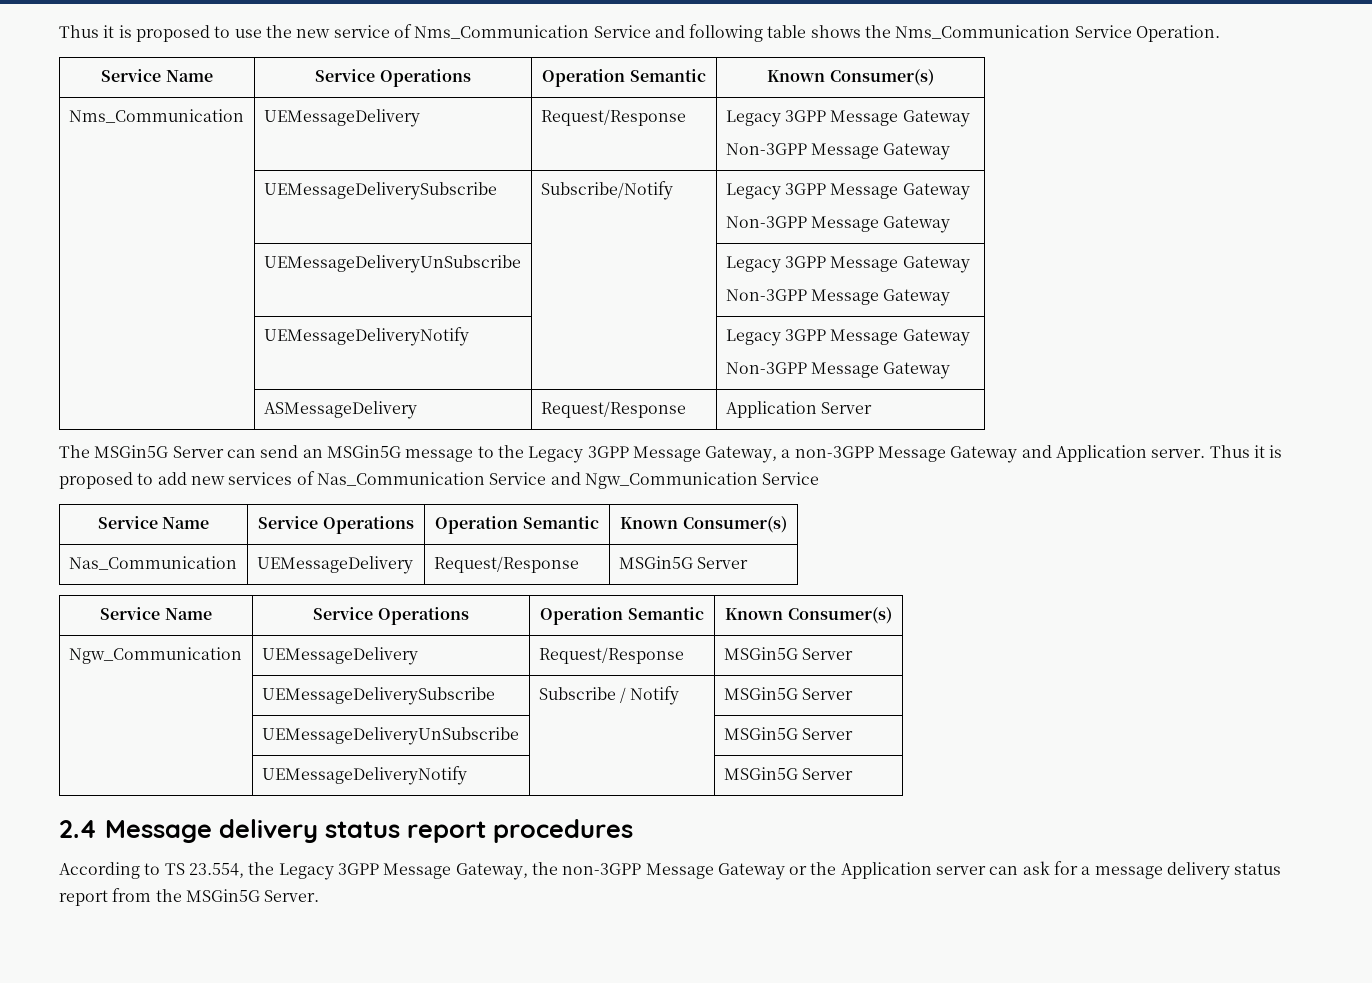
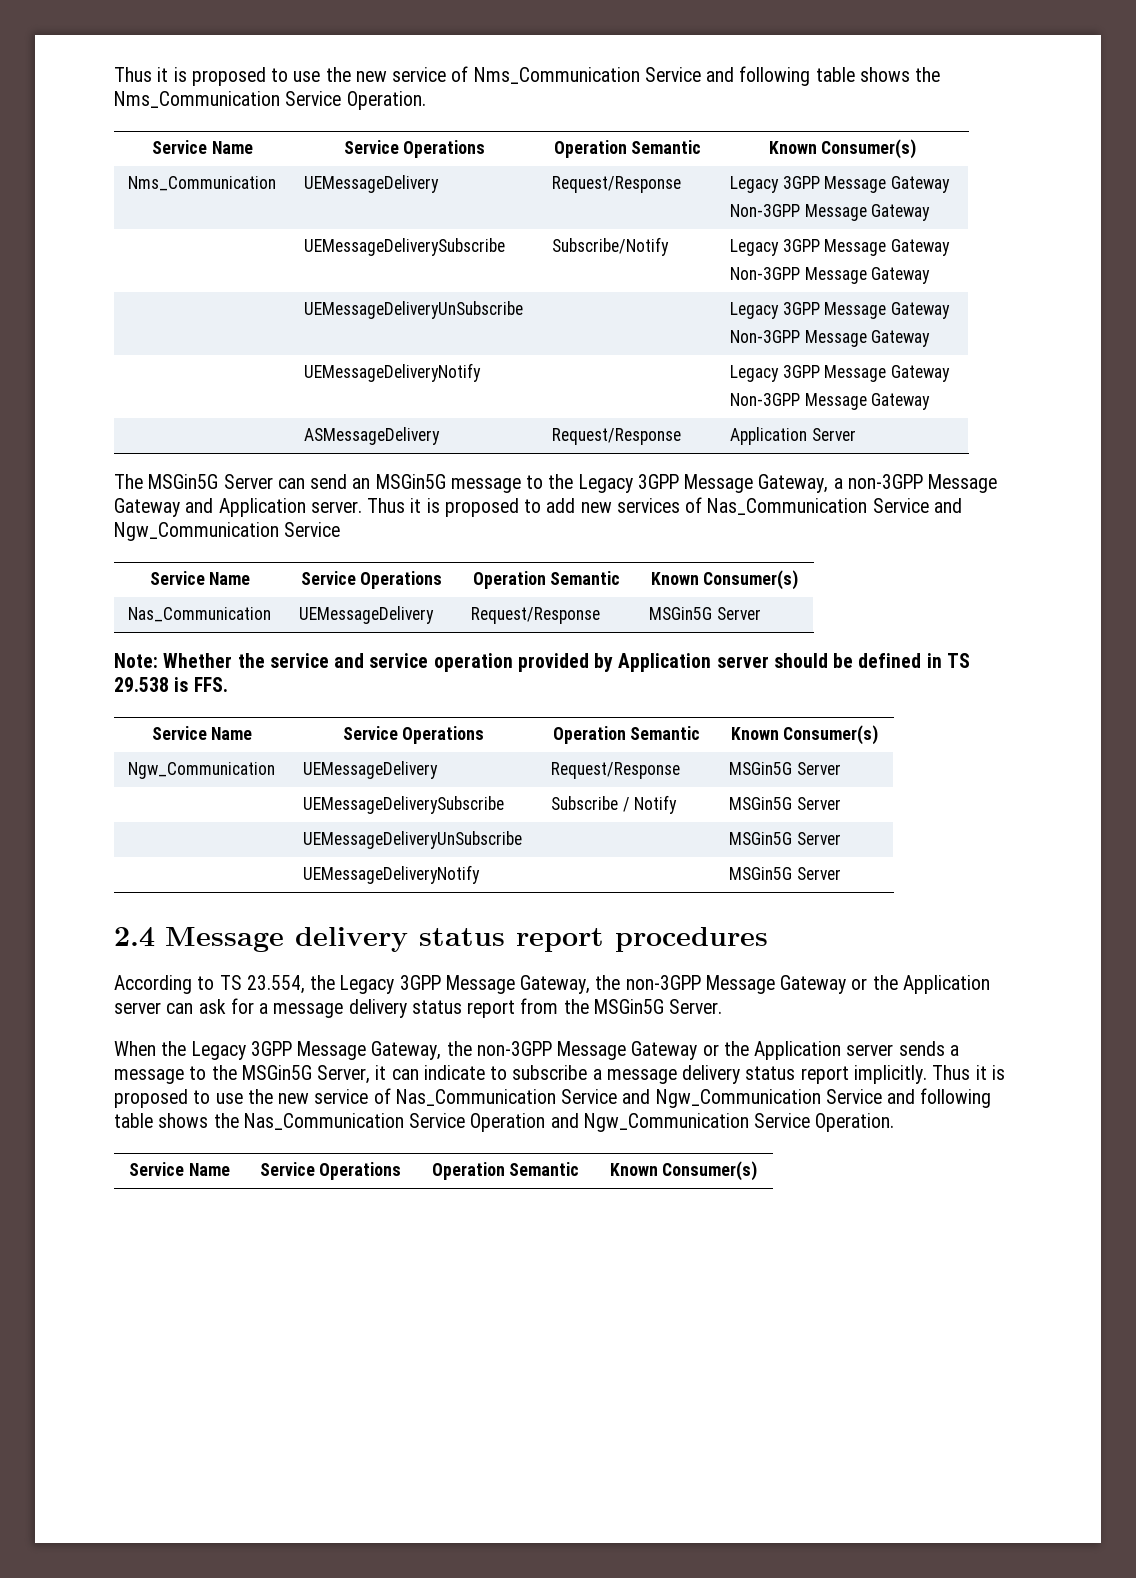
+ Note: Whether the service and service operation provided by Application server should be defined in TS 29.538 is FFS.
+ When the Legacy 3GPP Message Gateway, the non-3GPP Message Gateway or the Application server sends a message to the MSGin5G Server, it can indicate to subscribe a message delivery status report implicitly. Thus it is proposed to use the new service of Nas_Communication Service and Ngw_Communication Service and following table shows the Nas_Communication Service Operation and Ngw_Communication Service Operation.
+ Service Name | Service Operations | Operation Semantic | Known Consumer(s)

